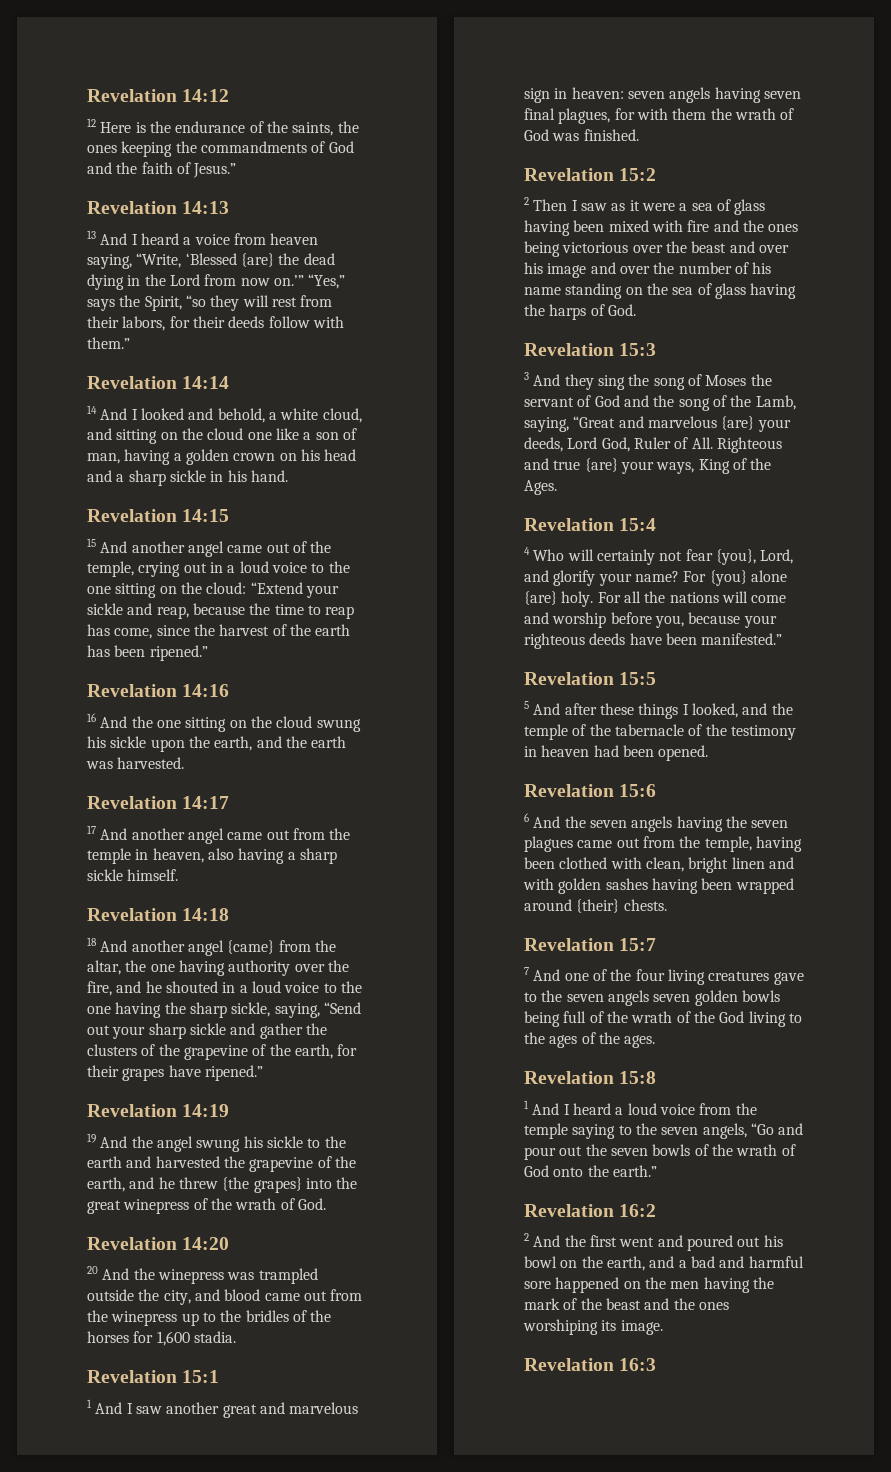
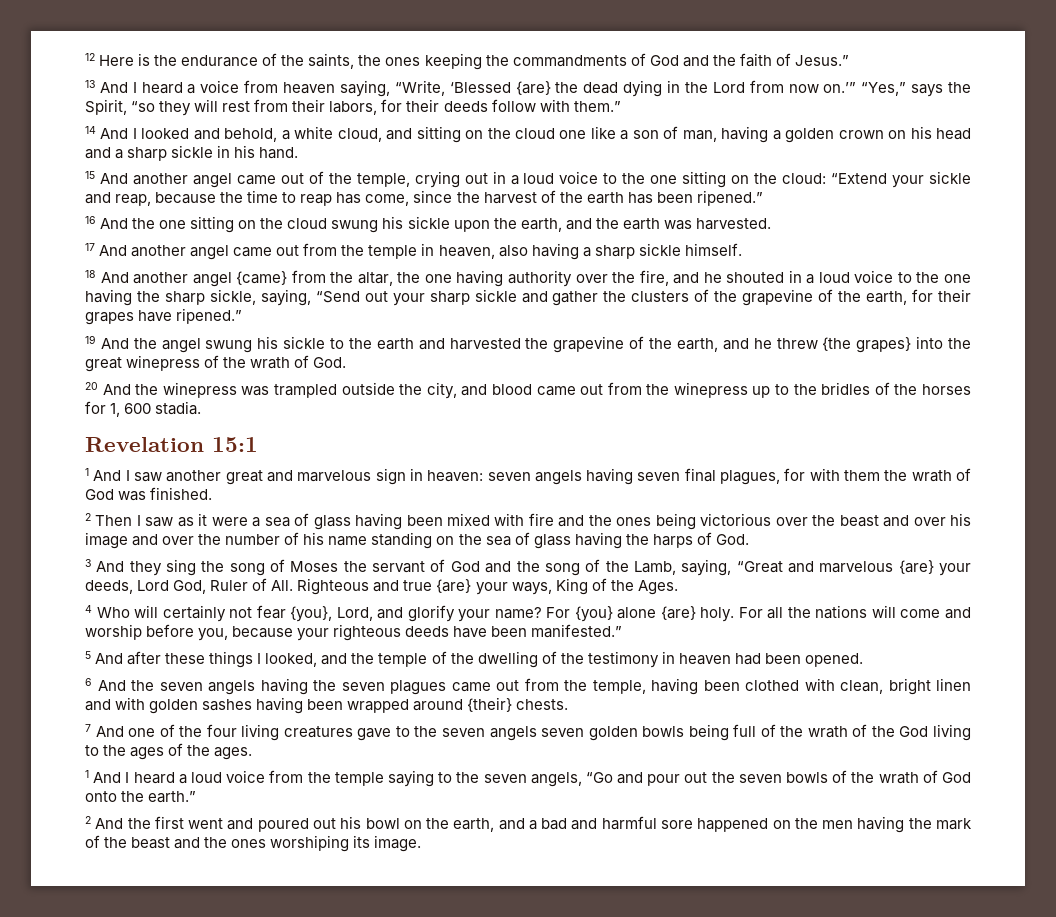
- Revelation 14:12
- Revelation 14:13
- Revelation 14:14
- Revelation 14:15
- Revelation 14:16
- Revelation 14:17
- Revelation 14:18
- Revelation 14:19
- Revelation 14:20
- 20 And the winepress was trampled outside the city, and blood came out from the winepress up to the bridles of the horses for 1,600 stadia.
+ 20 And the winepress was trampled outside the city, and blood came out from the winepress up to the bridles of the horses for 1, 600 stadia.
- Revelation 15:2
- Revelation 15:3
- Revelation 15:4
- Revelation 15:5
- 5 And after these things I looked, and the temple of the tabernacle of the testimony in heaven had been opened.
+ 5 And after these things I looked, and the temple of the dwelling of the testimony in heaven had been opened.
- Revelation 15:6
- Revelation 15:7
- Revelation 15:8
- Revelation 16:2
- Revelation 16:3

